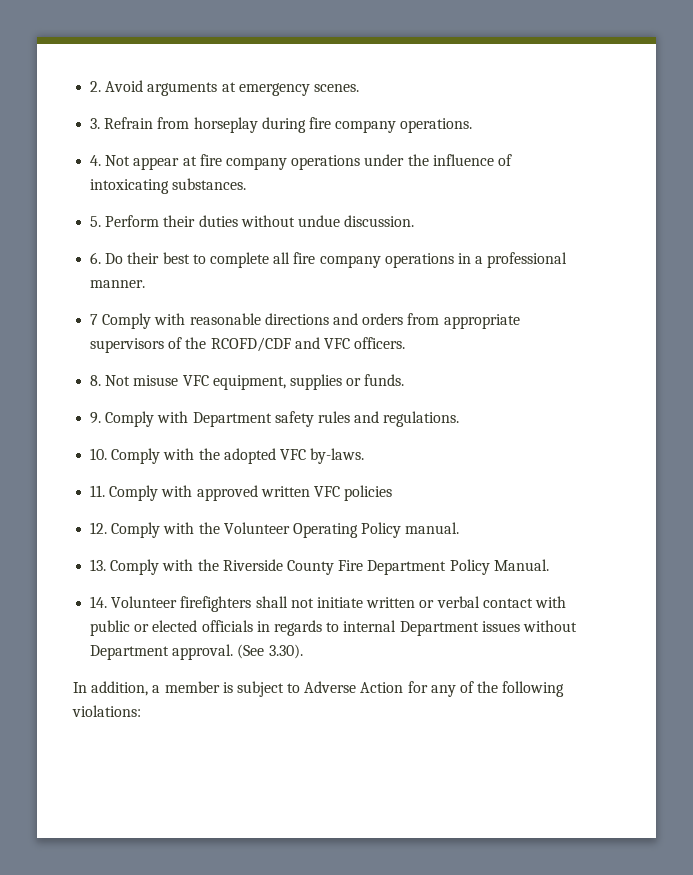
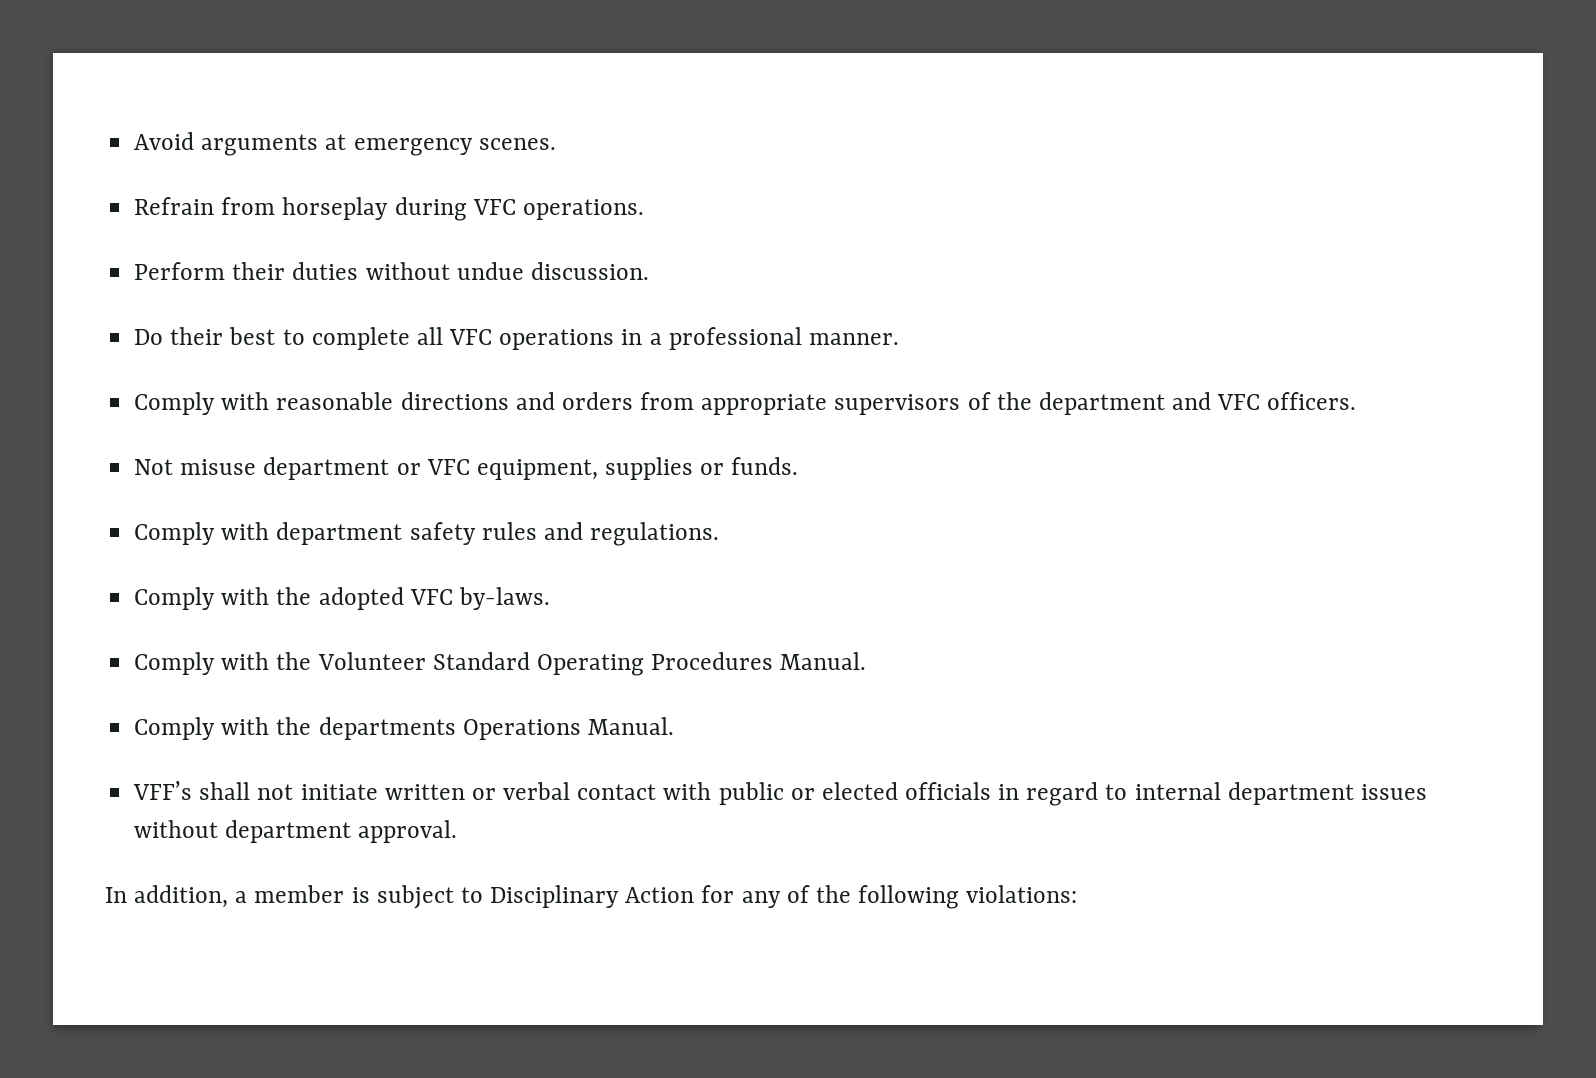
- 2. Avoid arguments at emergency scenes.
+ Avoid arguments at emergency scenes.
- 3. Refrain from horseplay during fire company operations.
+ Refrain from horseplay during VFC operations.
- 4. Not appear at fire company operations under the influence of intoxicating substances.
- 5. Perform their duties without undue discussion.
+ Perform their duties without undue discussion.
- 6. Do their best to complete all fire company operations in a professional manner.
+ Do their best to complete all VFC operations in a professional manner.
- 7 Comply with reasonable directions and orders from appropriate supervisors of the RCOFD/CDF and VFC officers.
+ Comply with reasonable directions and orders from appropriate supervisors of the department and VFC officers.
- 8. Not misuse VFC equipment, supplies or funds.
+ Not misuse department or VFC equipment, supplies or funds.
- 9. Comply with Department safety rules and regulations.
+ Comply with department safety rules and regulations.
- 10. Comply with the adopted VFC by-laws.
+ Comply with the adopted VFC by-laws.
- 11. Comply with approved written VFC policies
- 12. Comply with the Volunteer Operating Policy manual.
- 13. Comply with the Riverside County Fire Department Policy Manual.
- 14. Volunteer firefighters shall not initiate written or verbal contact with public or elected officials in regards to internal Department issues without Department approval. (See 3.30).
+ Comply with the Volunteer Standard Operating Procedures Manual.
+ Comply with the departments Operations Manual.
+ VFF’s shall not initiate written or verbal contact with public or elected officials in regard to internal department issues without department approval.
- In addition, a member is subject to Adverse Action for any of the following violations:
+ In addition, a member is subject to Disciplinary Action for any of the following violations:

